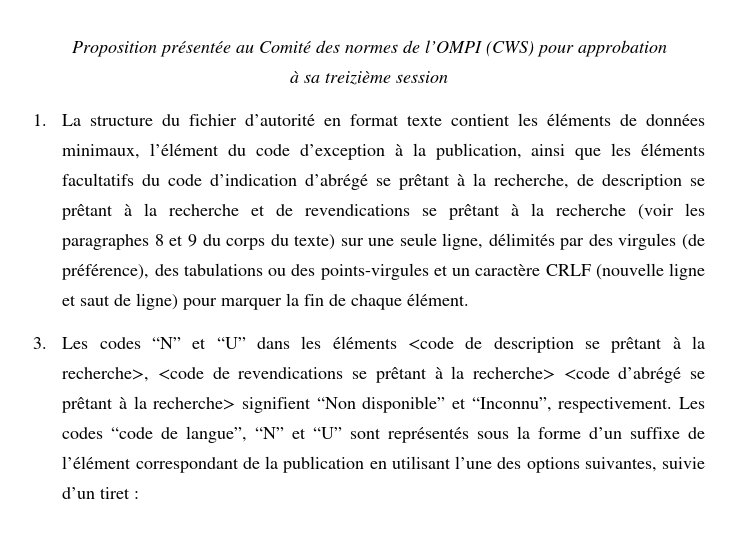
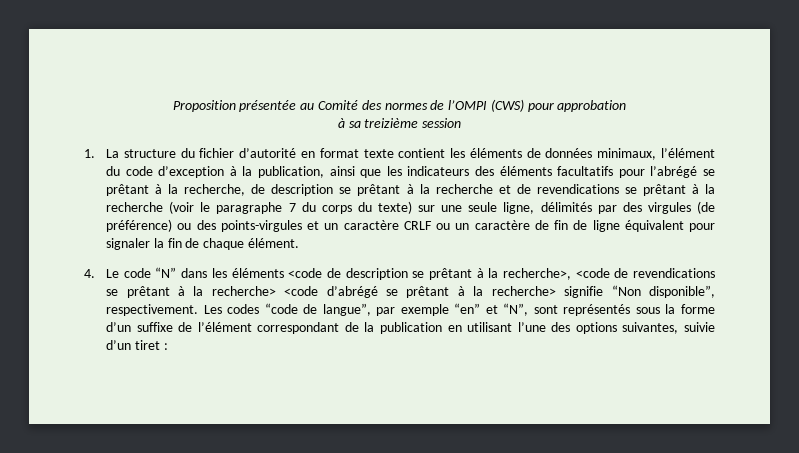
- 1. La structure du fichier d’autorité en format texte contient les éléments de données minimaux, l’élément du code d’exception à la publication, ainsi que les éléments facultatifs du code d’indication d’abrégé se prêtant à la recherche, de description se prêtant à la recherche et de revendications se prêtant à la recherche (voir les paragraphes 8 et 9 du corps du texte) sur une seule ligne, délimités par des virgules (de préférence), des tabulations ou des points-virgules et un caractère CRLF (nouvelle ligne et saut de ligne) pour marquer la fin de chaque élément.
+ 1. La structure du fichier d’autorité en format texte contient les éléments de données minimaux, l’élément du code d’exception à la publication, ainsi que les indicateurs des éléments facultatifs pour l’abrégé se prêtant à la recherche, de description se prêtant à la recherche et de revendications se prêtant à la recherche (voir le paragraphe 7 du corps du texte) sur une seule ligne, délimités par des virgules (de préférence) ou des points-virgules et un caractère CRLF ou un caractère de fin de ligne équivalent pour signaler la fin de chaque élément.
- 3. Les codes “N” et “U” dans les éléments <code de description se prêtant à la recherche>, <code de revendications se prêtant à la recherche> <code d’abrégé se prêtant à la recherche> signifient “Non disponible” et “Inconnu”, respectivement.
+ 4. Le code “N” dans les éléments <code de description se prêtant à la recherche>, <code de revendications se prêtant à la recherche> <code d’abrégé se prêtant à la recherche> signifie “Non disponible”, respectivement.
- Les codes “code de langue”, “N” et “U” sont représentés sous la forme d’un suffixe de l’élément correspondant de la publication en utilisant l’une des options suivantes, suivie d’un tiret :
+ Les codes “code de langue”, par exemple “en” et “N”, sont représentés sous la forme d’un suffixe de l’élément correspondant de la publication en utilisant l’une des options suivantes, suivie d’un tiret :

